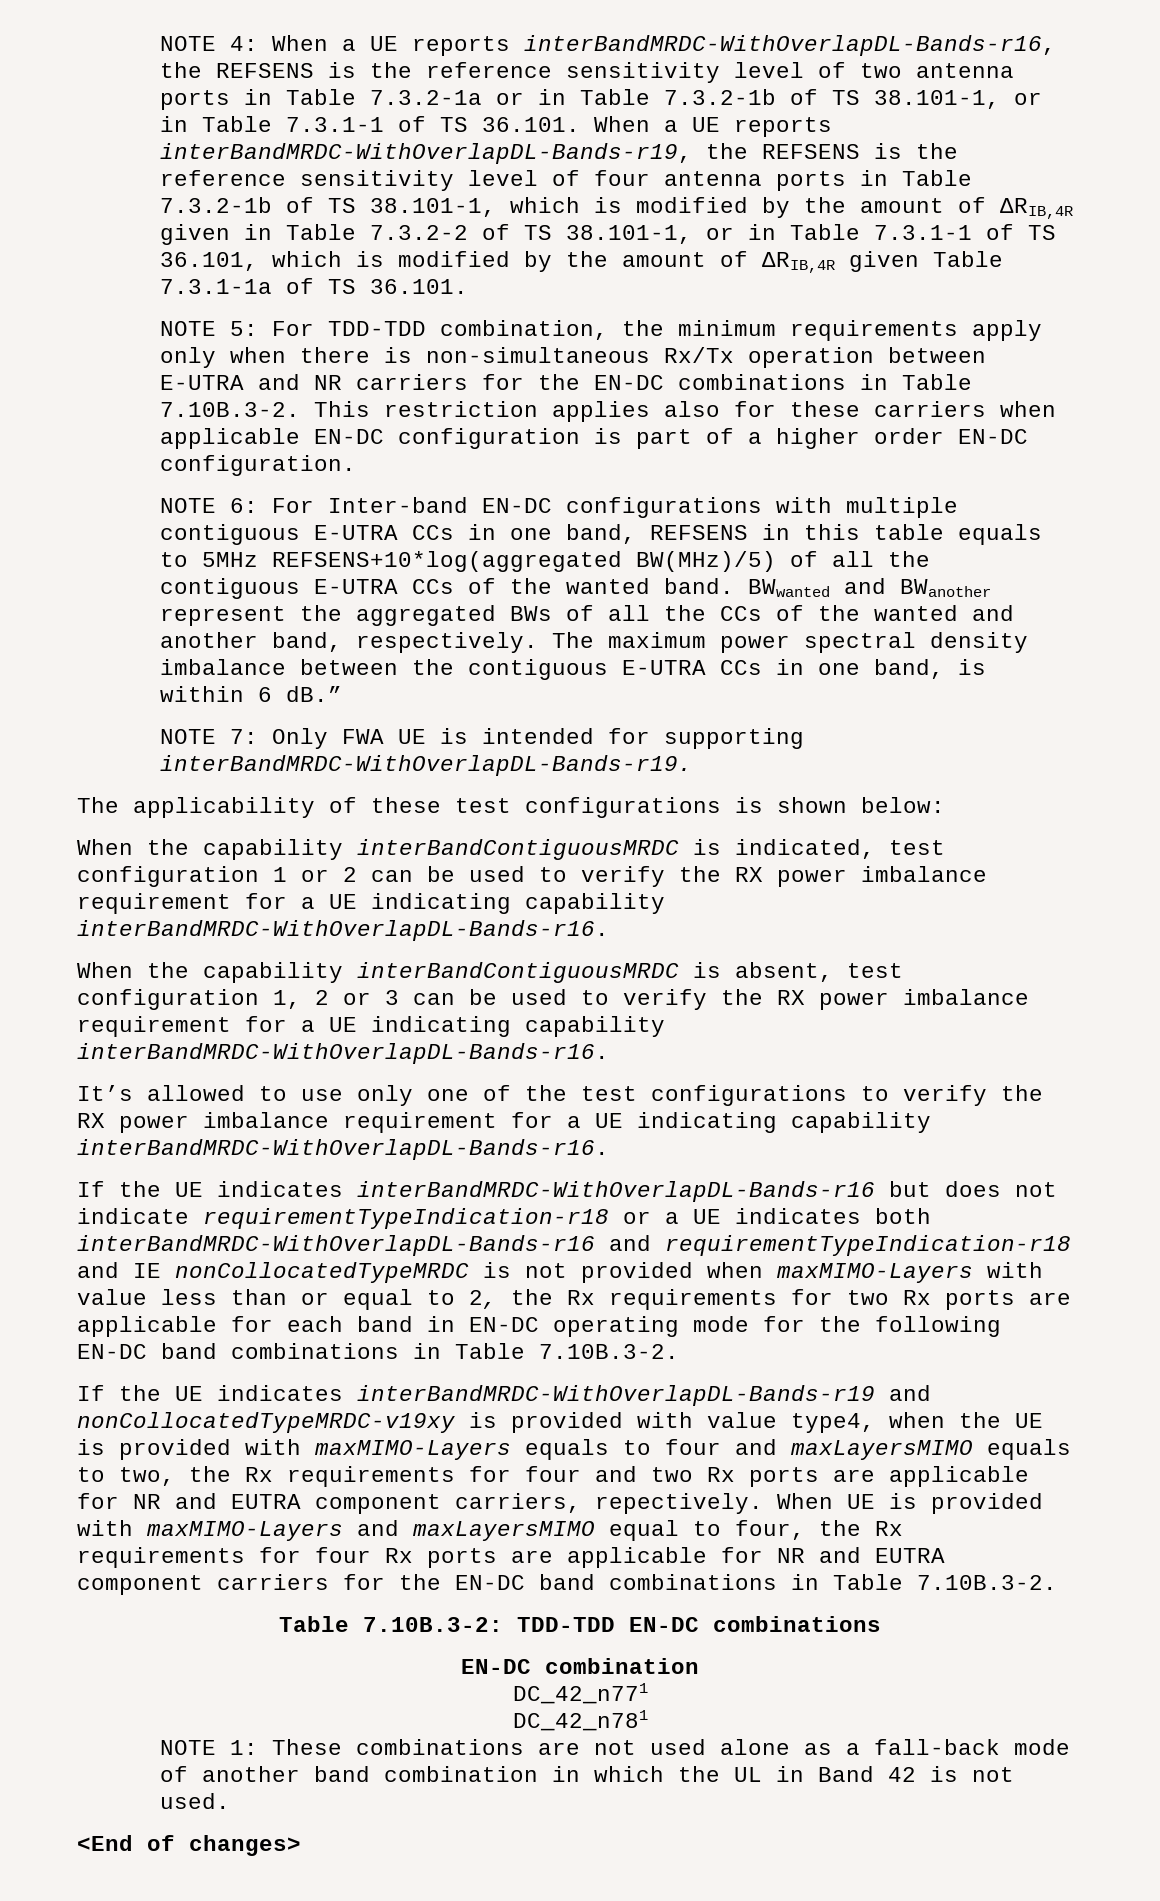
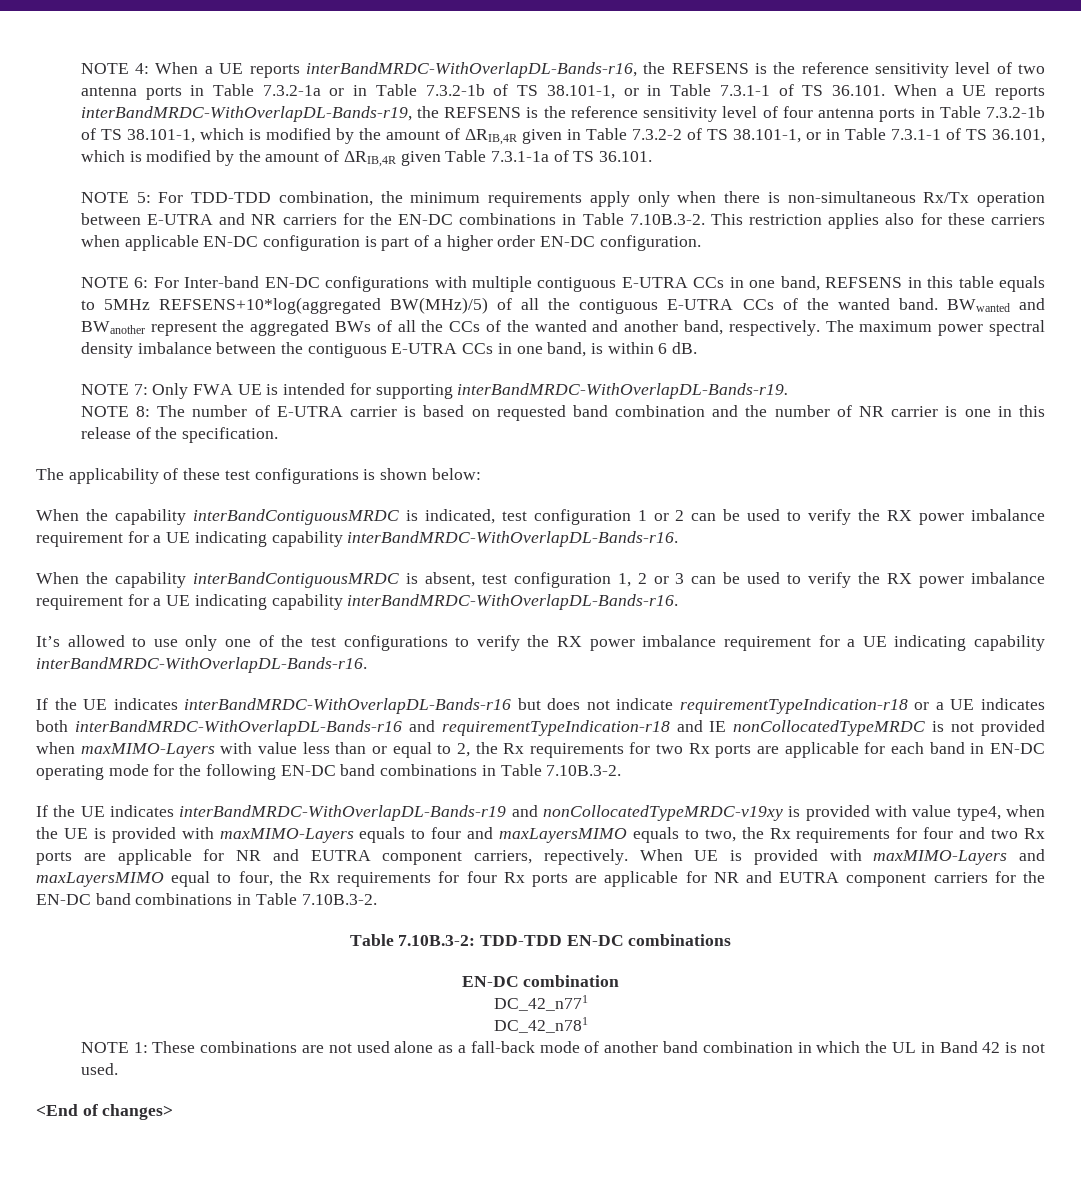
- The maximum power spectral density imbalance between the contiguous E-UTRA CCs in one band, is within 6 dB.”
+ The maximum power spectral density imbalance between the contiguous E-UTRA CCs in one band, is within 6 dB.
+ NOTE 8: The number of E-UTRA carrier is based on requested band combination and the number of NR carrier is one in this release of the specification.

